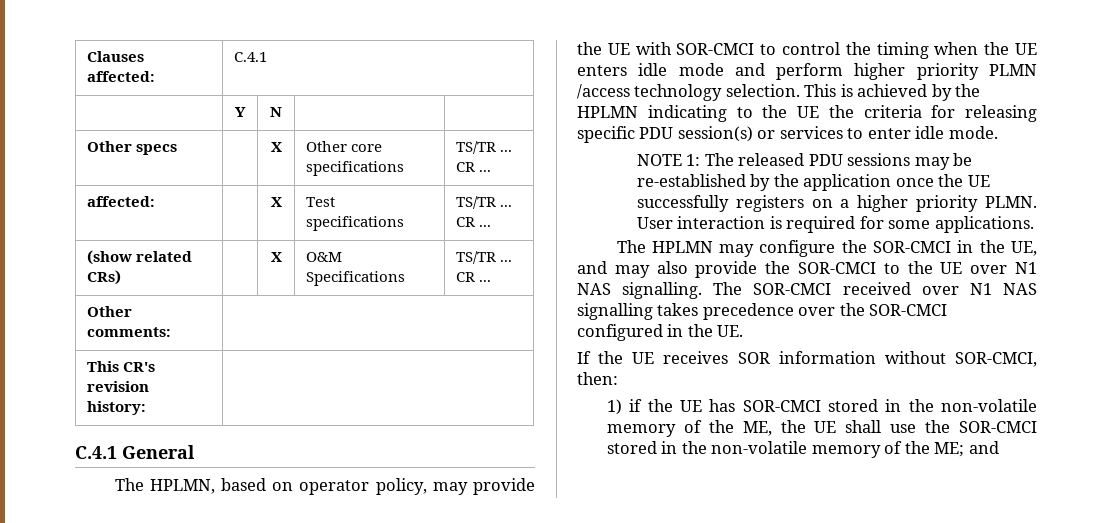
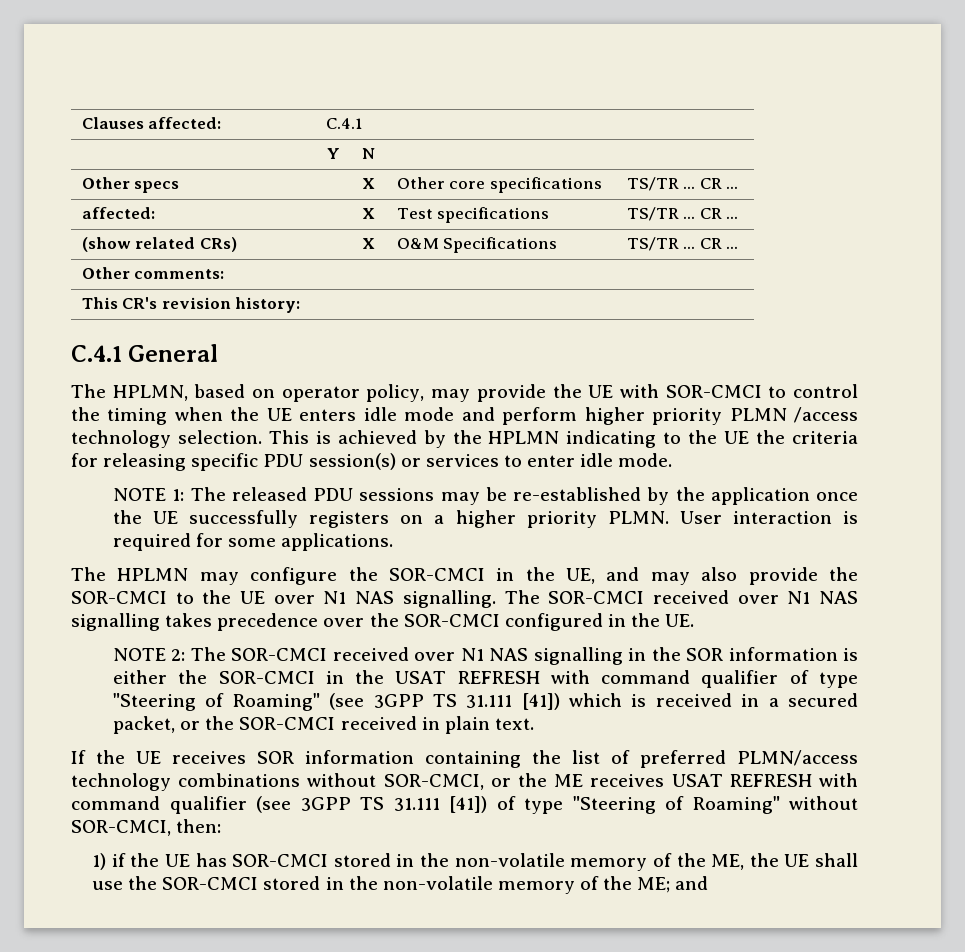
+ NOTE 2: The SOR-CMCI received over N1 NAS signalling in the SOR information is either the SOR-CMCI in the USAT REFRESH with command qualifier of type "Steering of Roaming" (see 3GPP TS 31.111 [41]) which is received in a secured packet, or the SOR-CMCI received in plain text.
- If the UE receives SOR information without SOR-CMCI, then:
+ If the UE receives SOR information containing the list of preferred PLMN/access technology combinations without SOR-CMCI, or the ME receives USAT REFRESH with command qualifier (see 3GPP TS 31.111 [41]) of type "Steering of Roaming" without SOR-CMCI, then:

